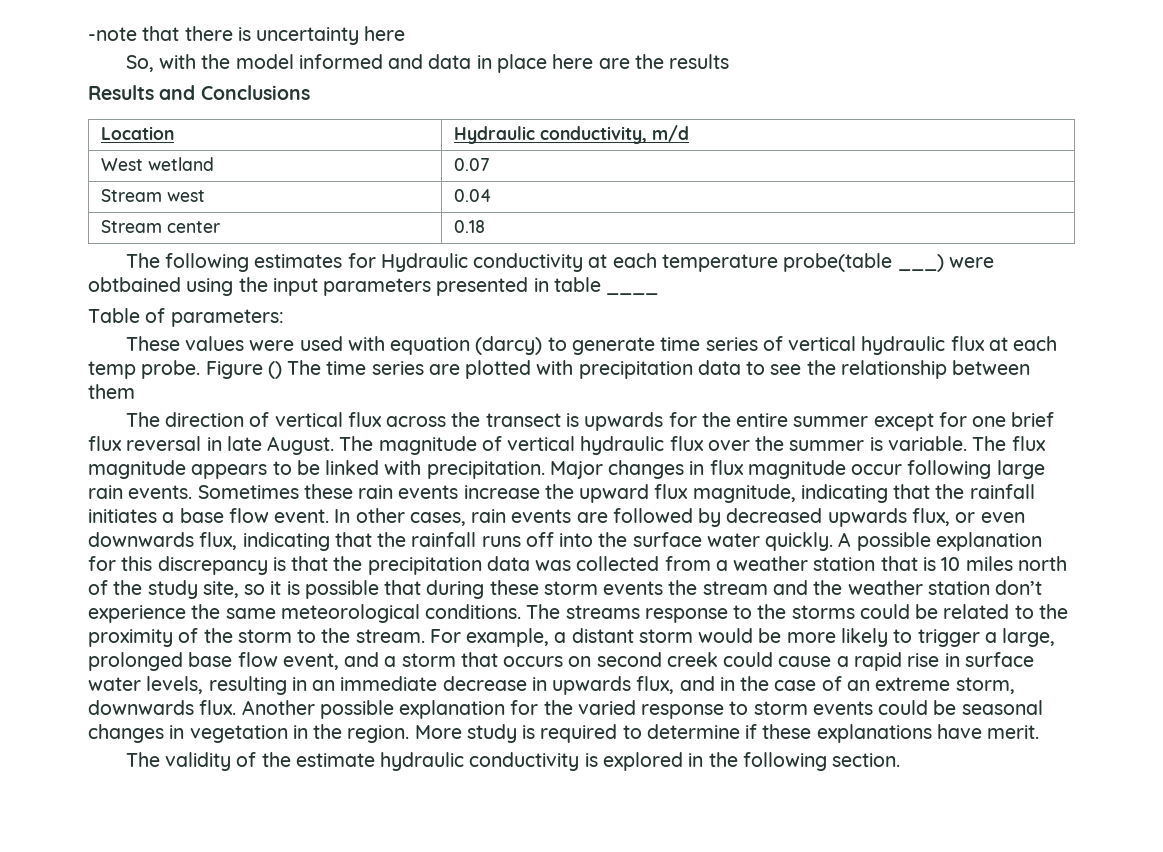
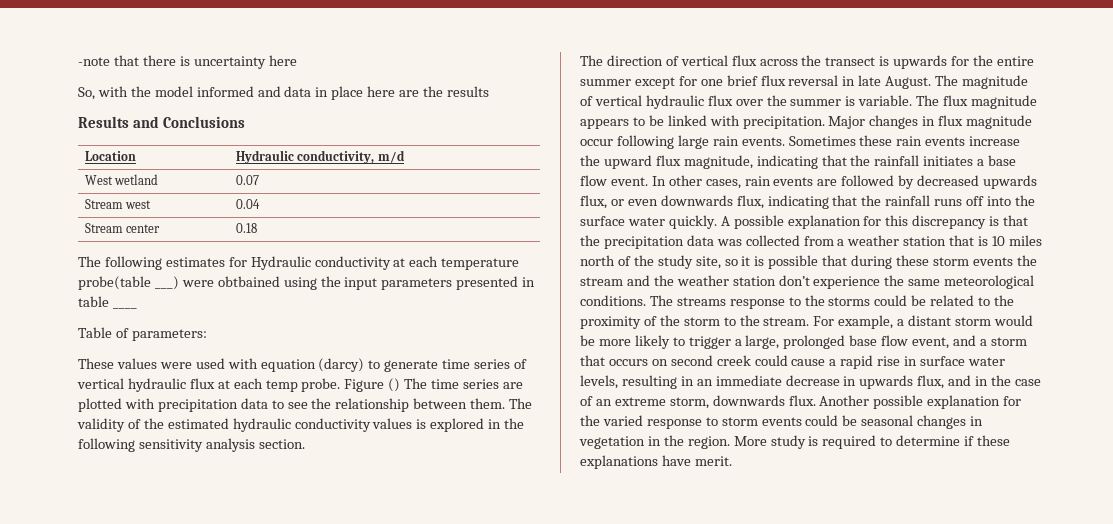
- Figure () The time series are plotted with precipitation data to see the relationship between them
+ Figure () The time series are plotted with precipitation data to see the relationship between them. The validity of the estimated hydraulic conductivity values is explored in the following sensitivity analysis section.
- The validity of the estimate hydraulic conductivity is explored in the following section.

